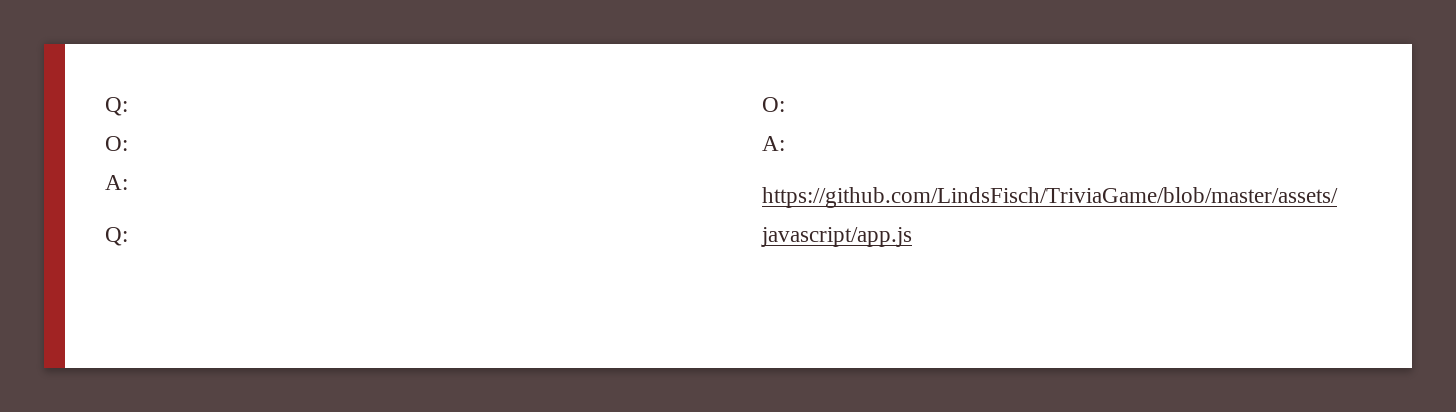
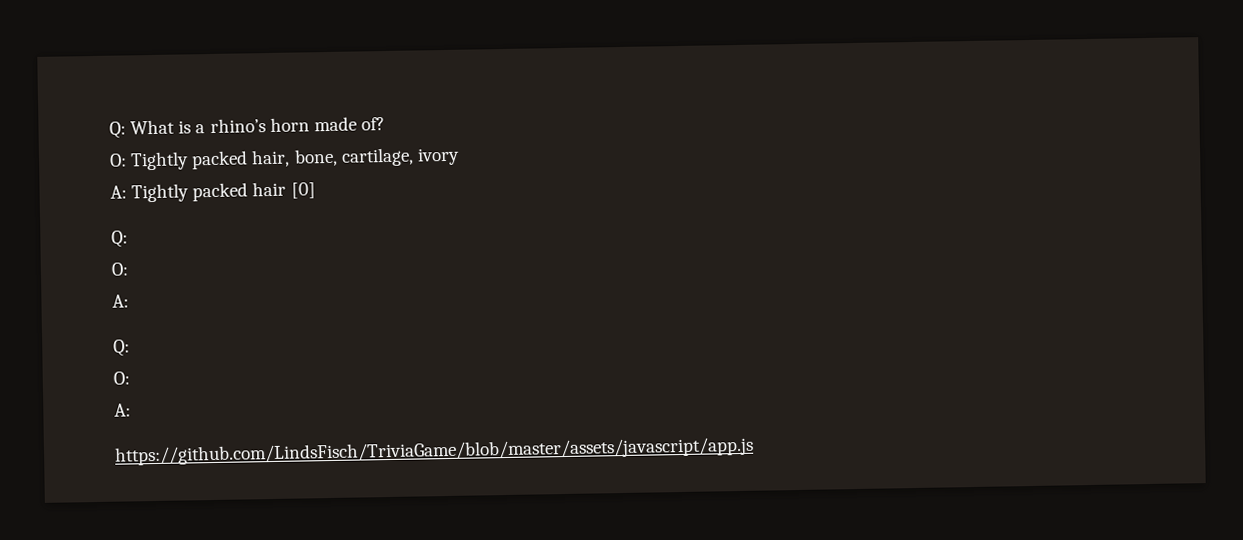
+ Q: What is a rhino’s horn made of?
+ O: Tightly packed hair, bone, cartilage, ivory
+ A: Tightly packed hair [0]

